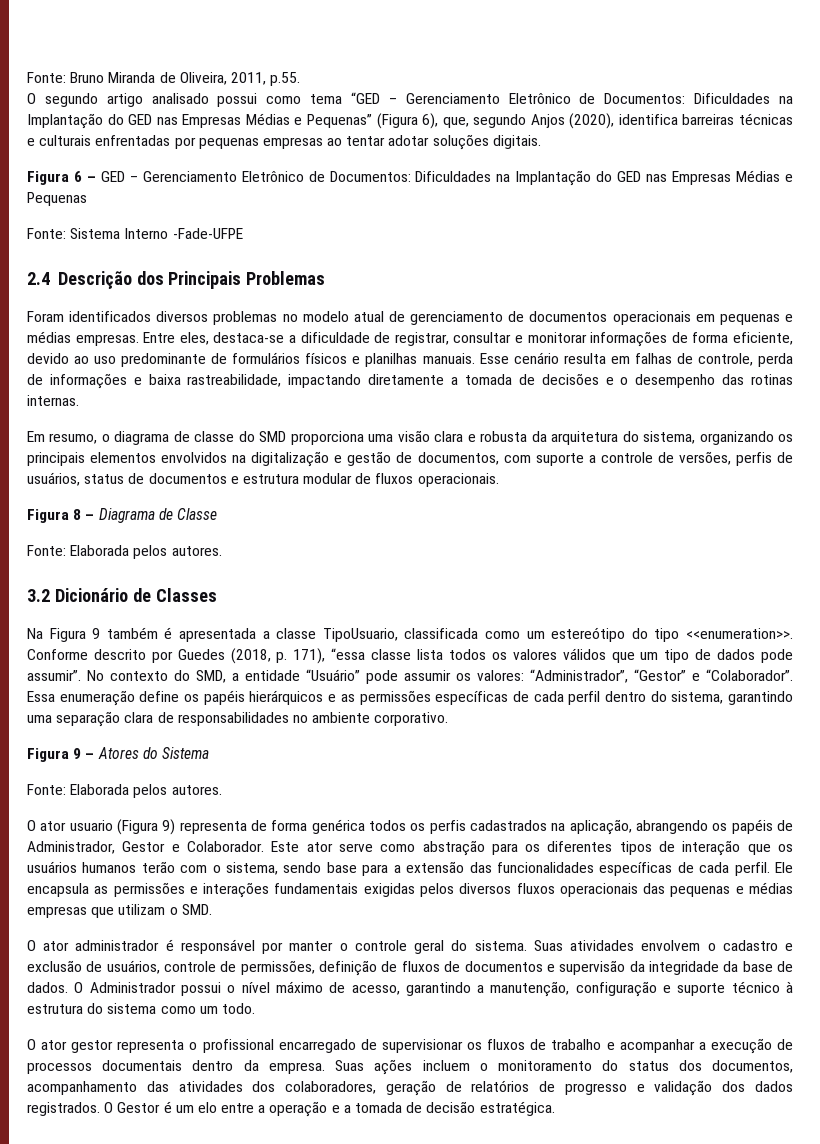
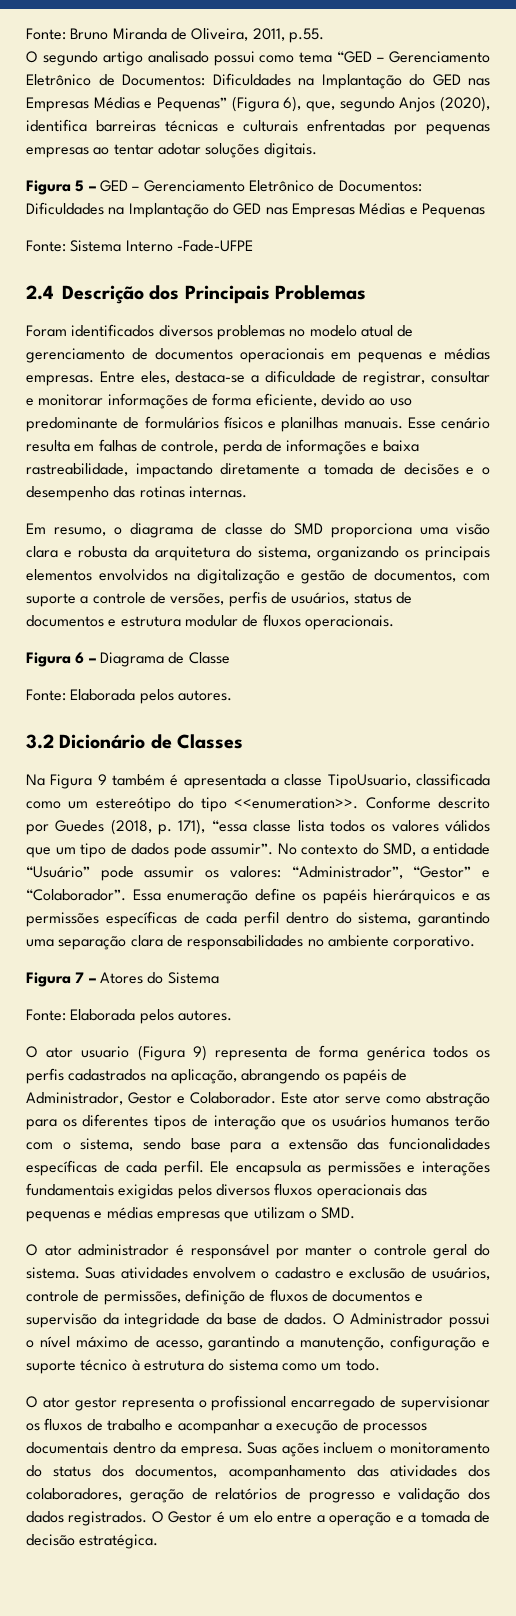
- Figura 6 – GED – Gerenciamento Eletrônico de Documentos: Dificuldades na Implantação do GED nas Empresas Médias e Pequenas
+ Figura 5 – GED – Gerenciamento Eletrônico de Documentos: Dificuldades na Implantação do GED nas Empresas Médias e Pequenas
- Figura 8 – Diagrama de Classe
+ Figura 6 – Diagrama de Classe
- Figura 9 – Atores do Sistema
+ Figura 7 – Atores do Sistema

